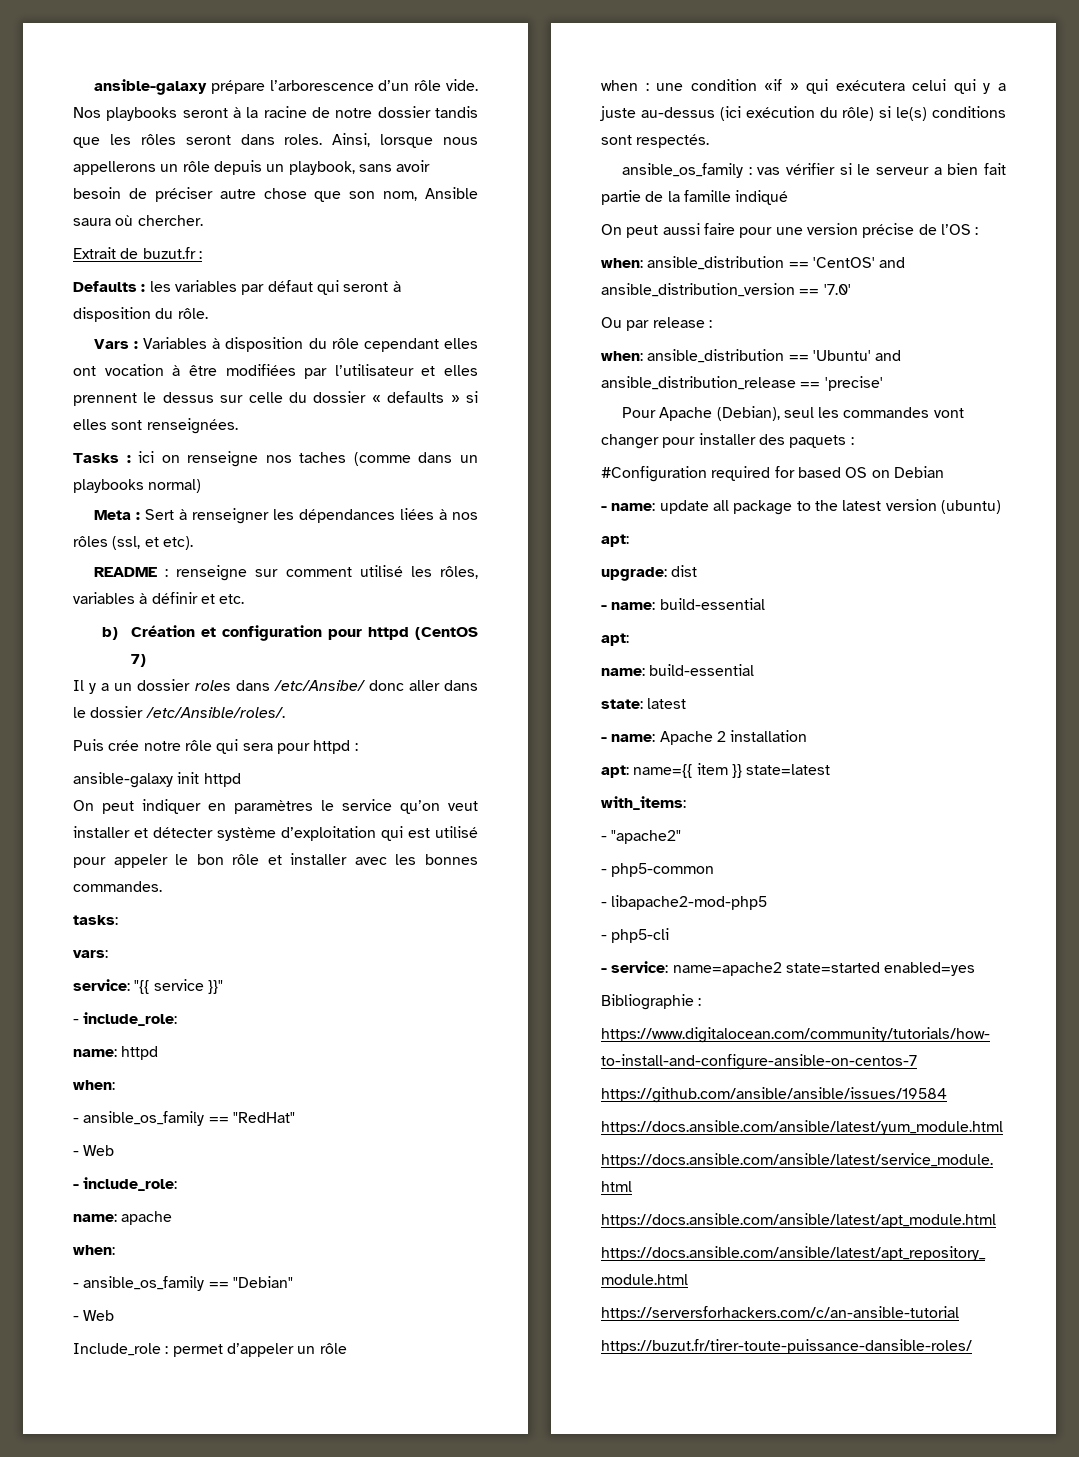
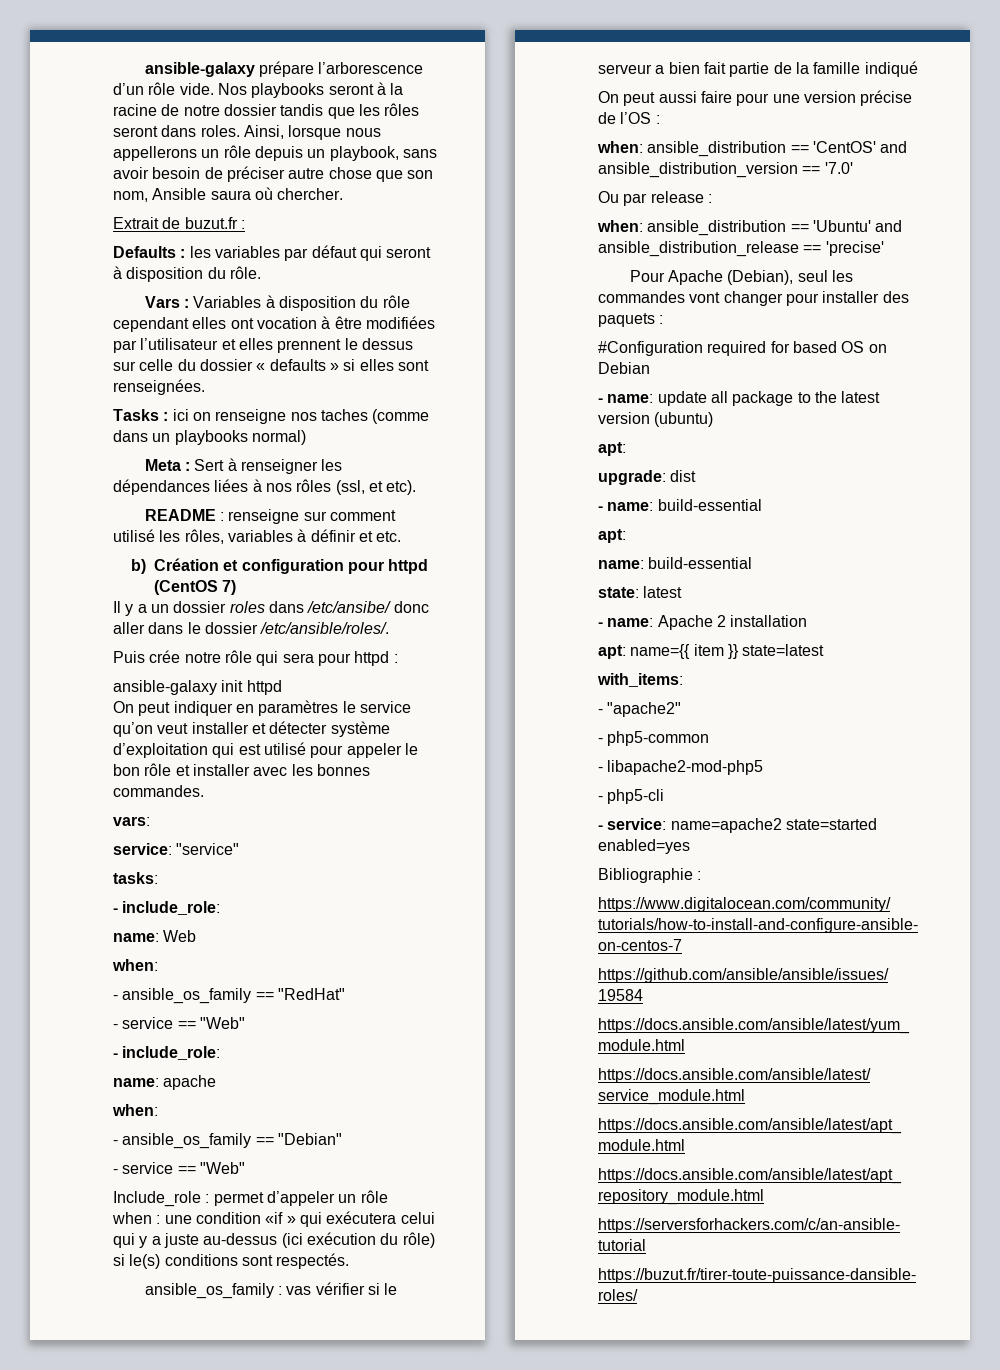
- Il y a un dossier roles dans /etc/Ansibe/ donc aller dans le dossier /etc/Ansible/roles/.
+ Il y a un dossier roles dans /etc/ansibe/ donc aller dans le dossier /etc/ansible/roles/.
- tasks:
- service: "{{ service }}"
+ service: "service"
+ tasks:
  - include_role:
- name: httpd
+ name: Web
  - ansible_os_family == "RedHat"
- - Web
+ - service == "Web"
  - ansible_os_family == "Debian"
- - Web
+ - service == "Web"

